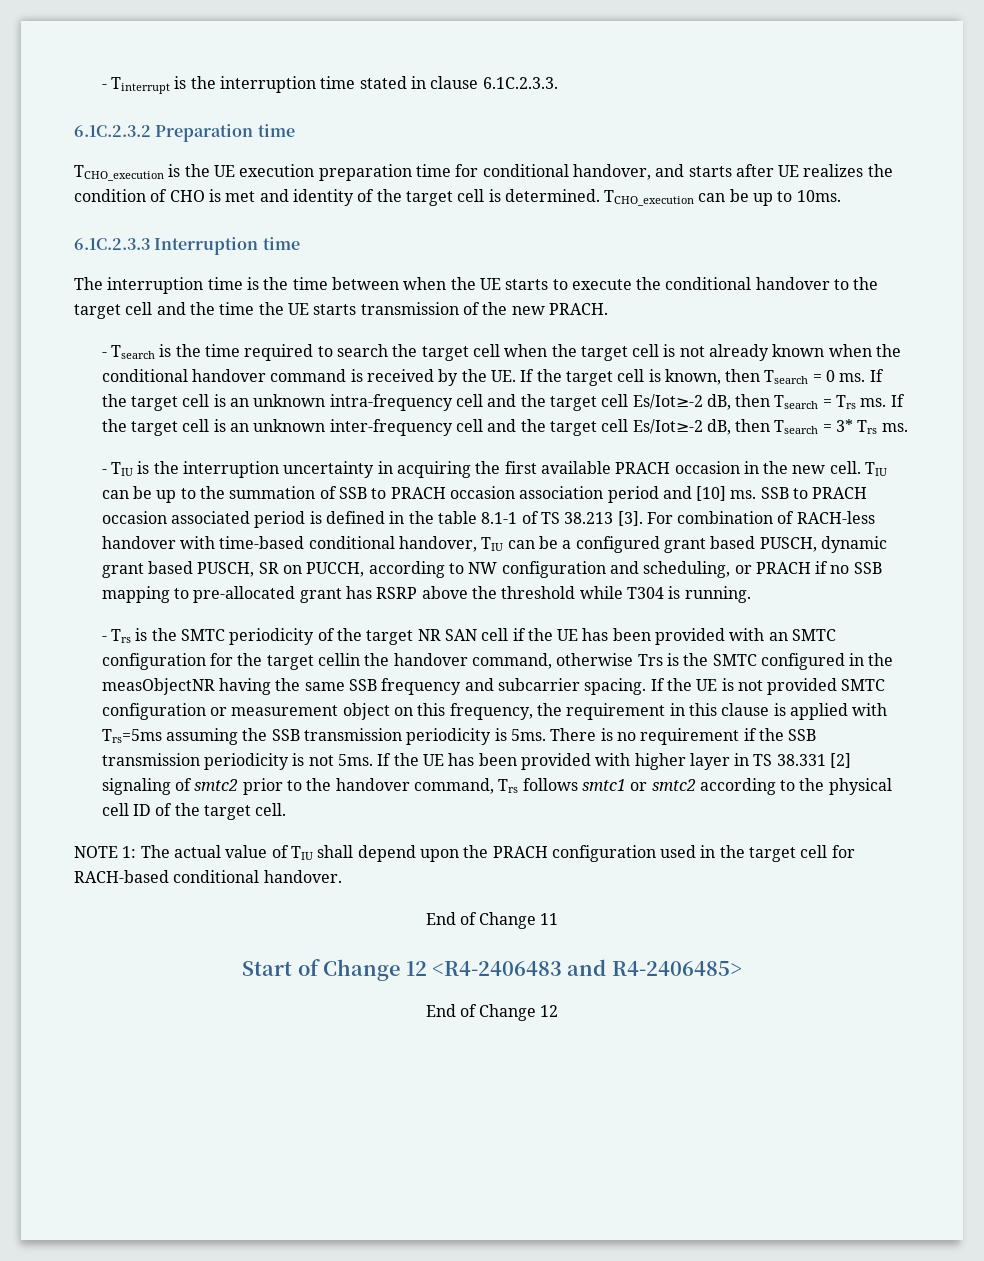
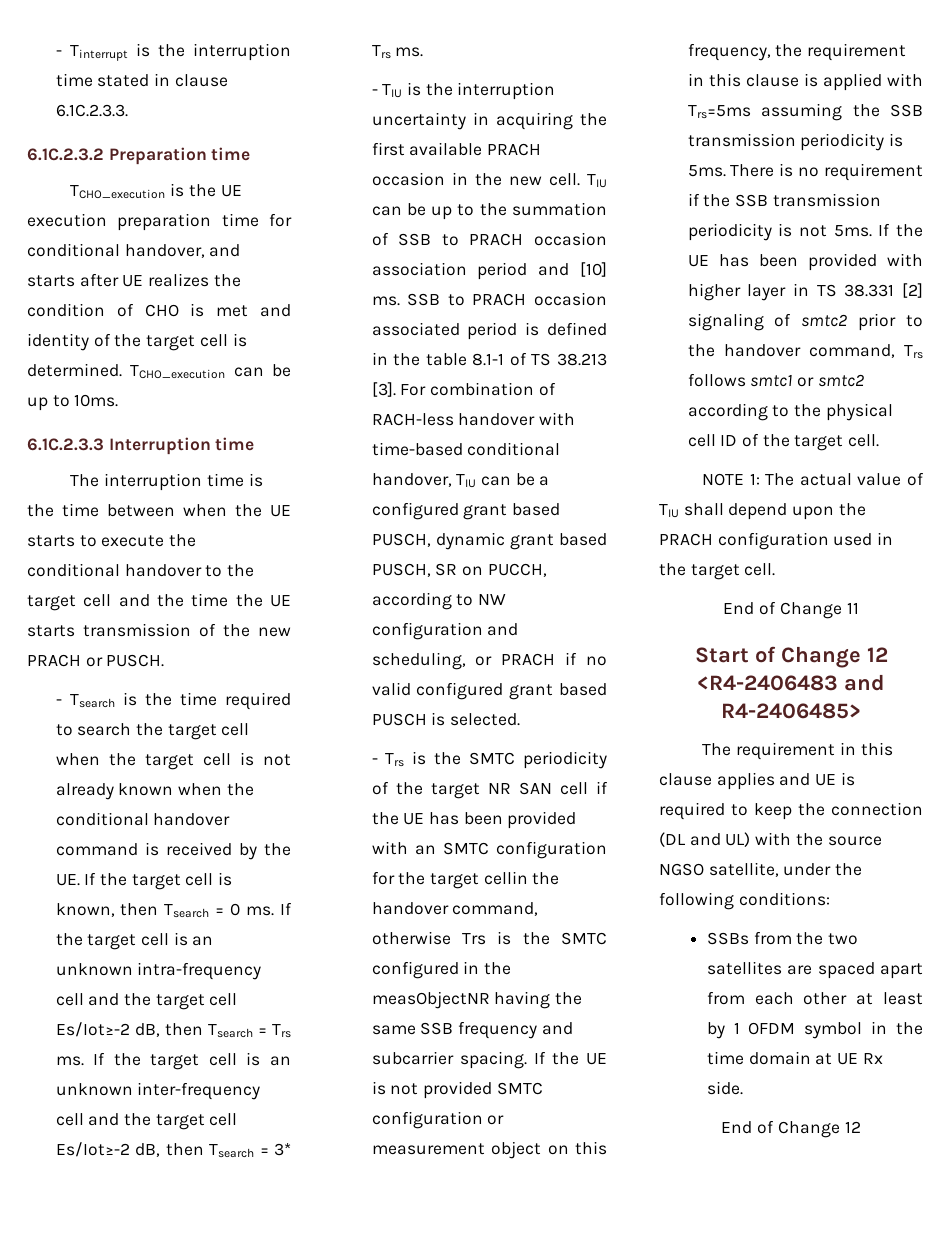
- The interruption time is the time between when the UE starts to execute the conditional handover to the target cell and the time the UE starts transmission of the new PRACH.
+ The interruption time is the time between when the UE starts to execute the conditional handover to the target cell and the time the UE starts transmission of the new PRACH or PUSCH.
- For combination of RACH-less handover with time-based conditional handover, TIU can be a configured grant based PUSCH, dynamic grant based PUSCH, SR on PUCCH, according to NW configuration and scheduling, or PRACH if no SSB mapping to pre-allocated grant has RSRP above the threshold while T304 is running.
+ For combination of RACH-less handover with time-based conditional handover, TIU can be a configured grant based PUSCH, dynamic grant based PUSCH, SR on PUCCH, according to NW configuration and scheduling, or PRACH if no valid configured grant based PUSCH is selected.
- NOTE 1: The actual value of TIU shall depend upon the PRACH configuration used in the target cell for RACH-based conditional handover.
+ NOTE 1: The actual value of TIU shall depend upon the PRACH configuration used in the target cell.
+ The requirement in this clause applies and UE is required to keep the connection (DL and UL) with the source NGSO satellite, under the following conditions:
+ SSBs from the two satellites are spaced apart from each other at least by 1 OFDM symbol in the time domain at UE Rx side.

